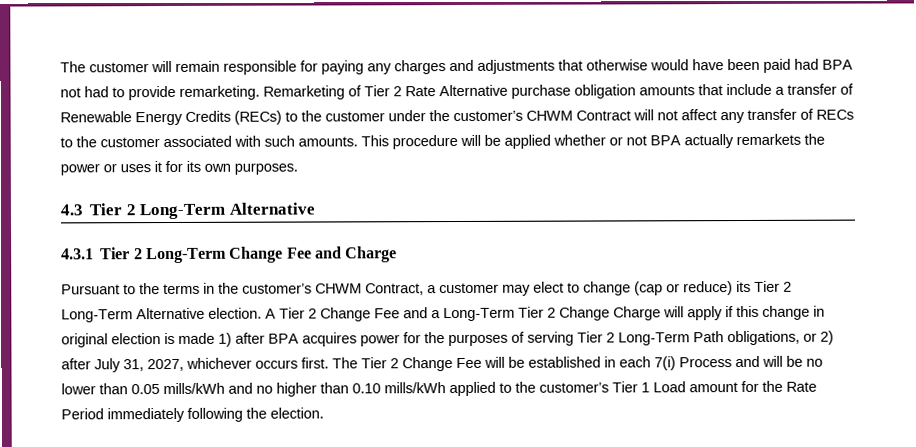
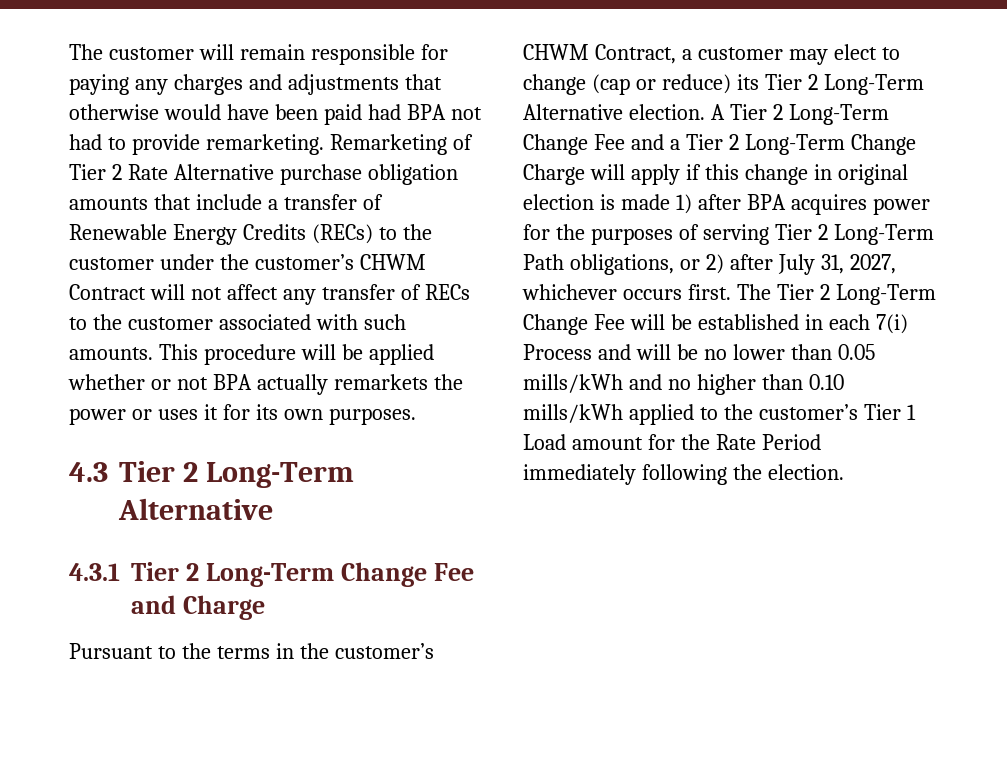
- A Tier 2 Change Fee and a Long-Term Tier 2 Change Charge will apply if this change in original election is made 1) after BPA acquires power for the purposes of serving Tier 2 Long-Term Path obligations, or 2) after July 31, 2027, whichever occurs first.
+ A Tier 2 Long-Term Change Fee and a Tier 2 Long-Term Change Charge will apply if this change in original election is made 1) after BPA acquires power for the purposes of serving Tier 2 Long-Term Path obligations, or 2) after July 31, 2027, whichever occurs first.
- The Tier 2 Change Fee will be established in each 7(i) Process and will be no lower than 0.05 mills/kWh and no higher than 0.10 mills/kWh applied to the customer’s Tier 1 Load amount for the Rate Period immediately following the election.
+ The Tier 2 Long-Term Change Fee will be established in each 7(i) Process and will be no lower than 0.05 mills/kWh and no higher than 0.10 mills/kWh applied to the customer’s Tier 1 Load amount for the Rate Period immediately following the election.

